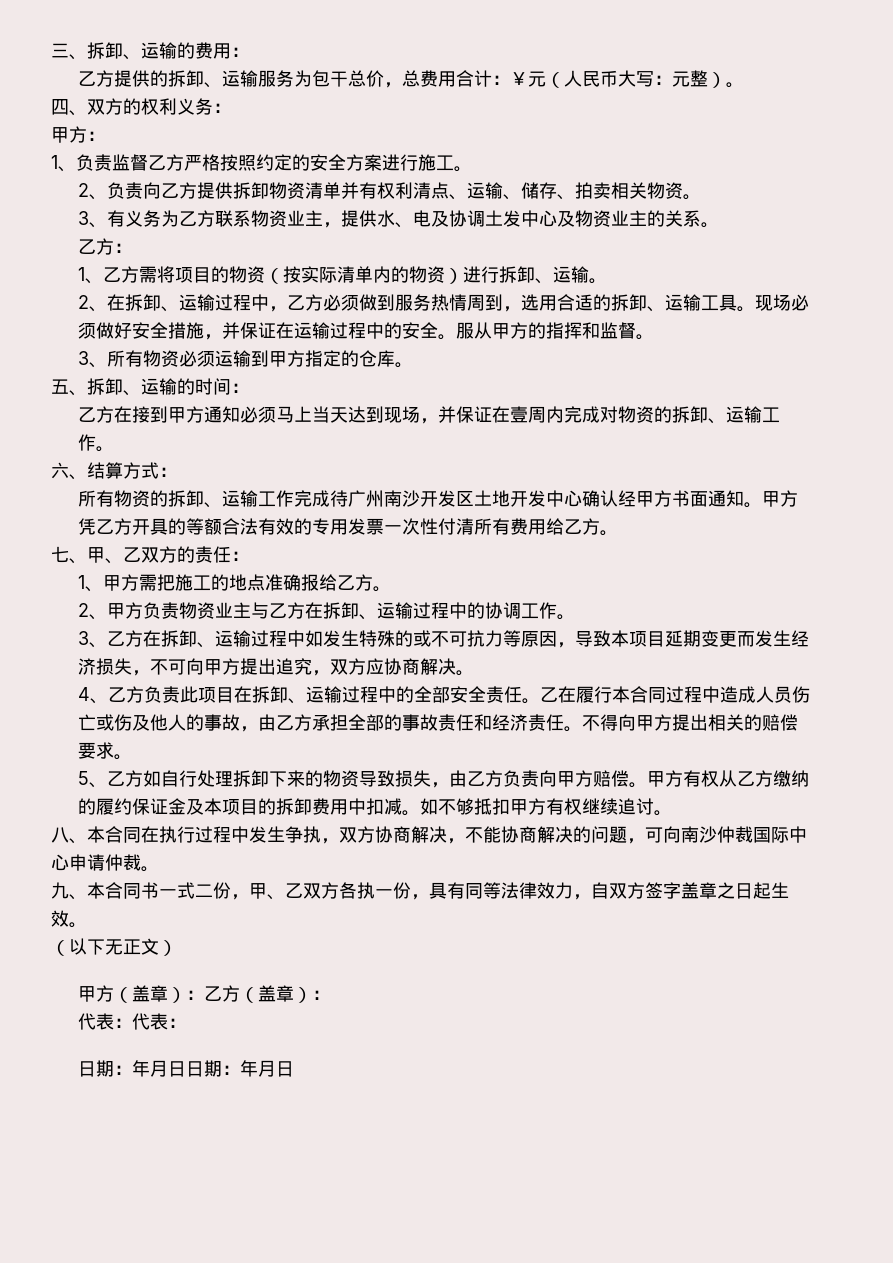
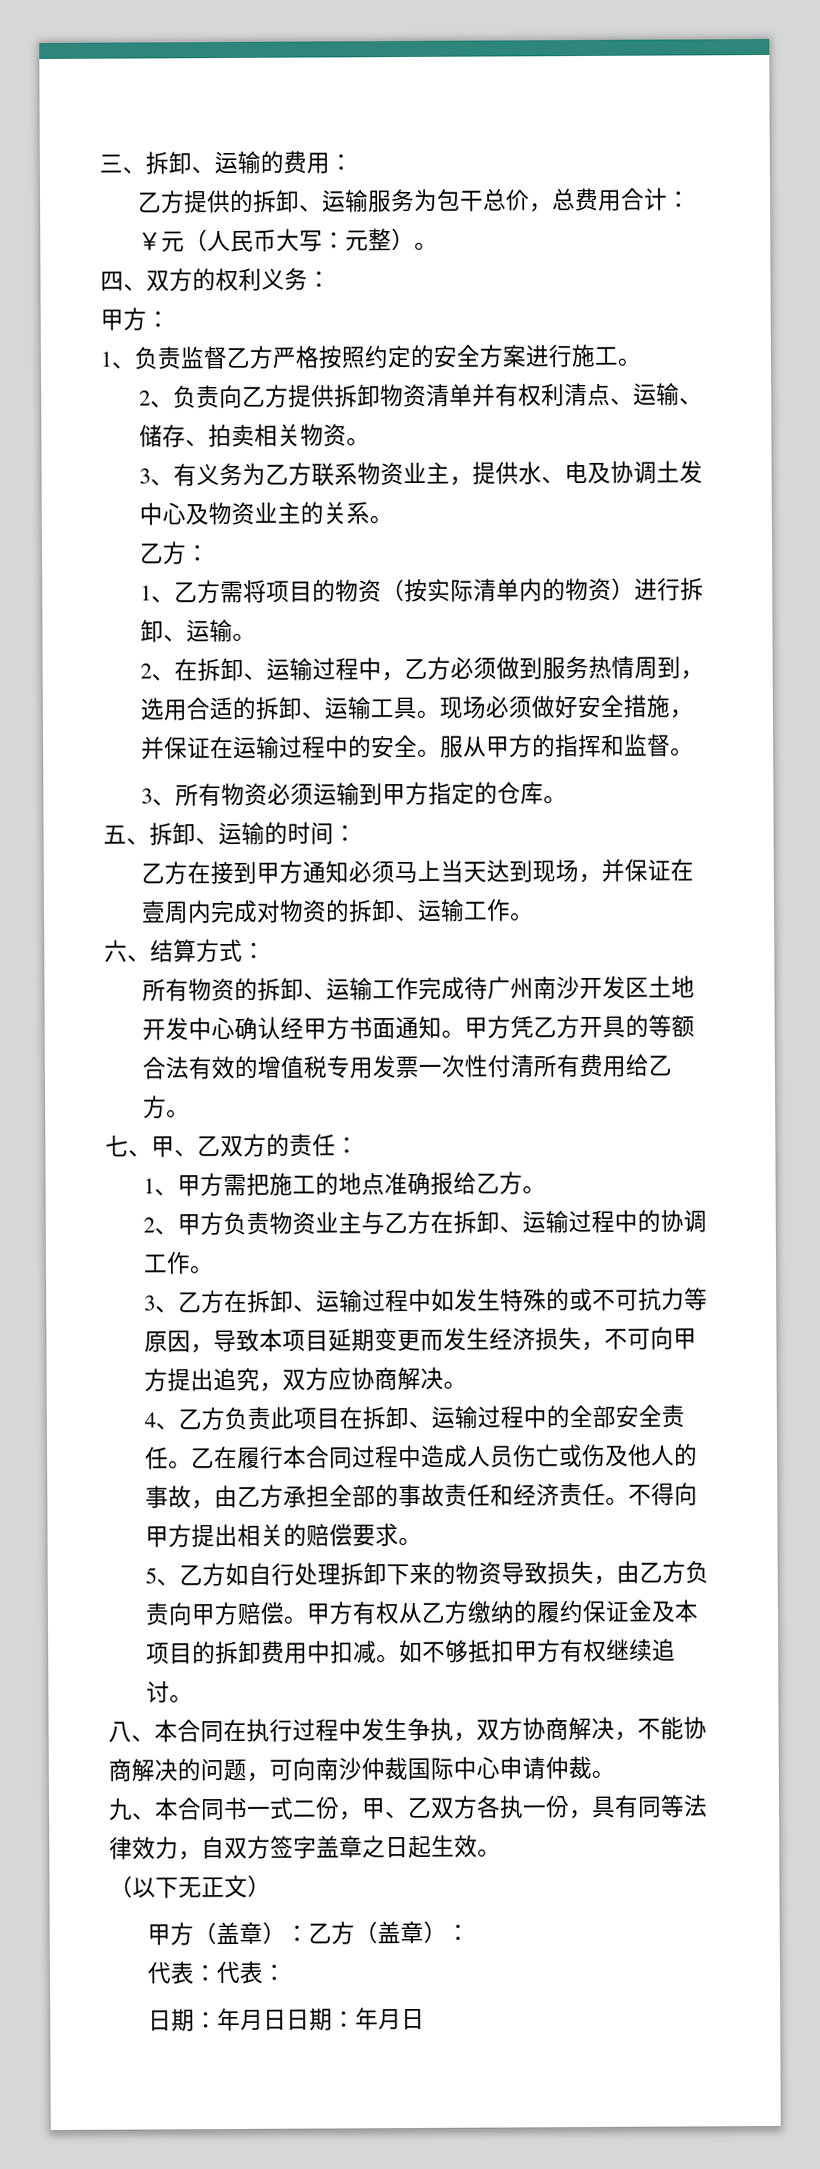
- 甲方凭乙方开具的等额合法有效的专用发票一次性付清所有费用给乙方。
+ 甲方凭乙方开具的等额合法有效的增值税专用发票一次性付清所有费用给乙方。

